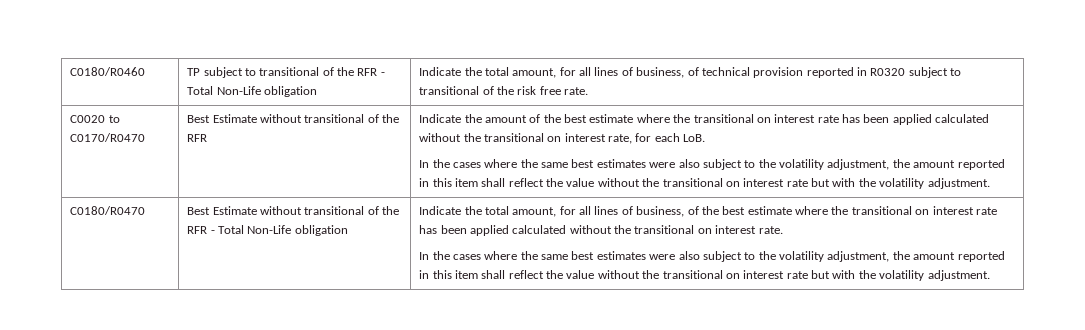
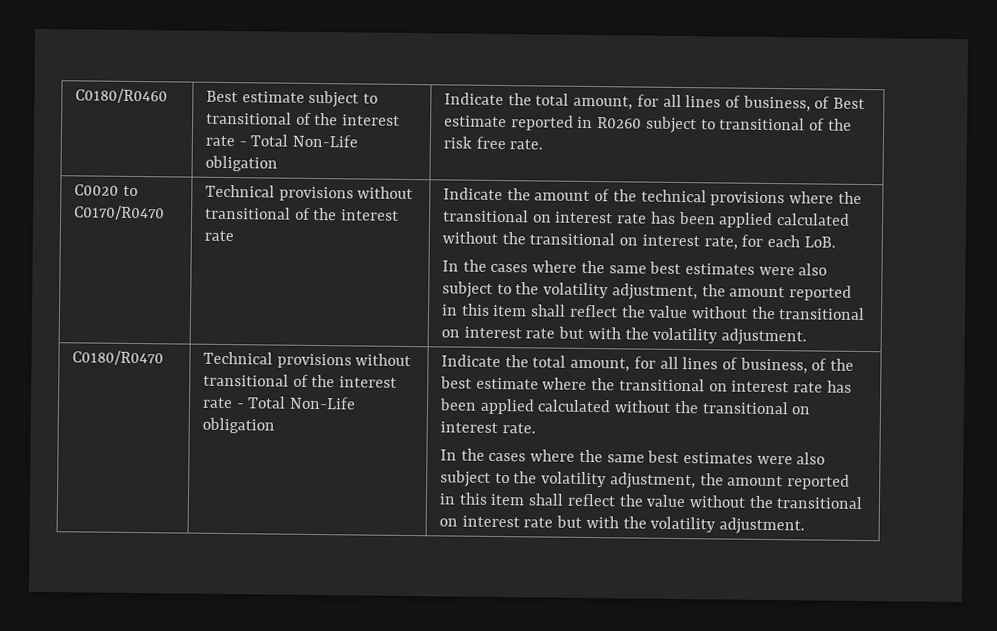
- C0180/R0460 | TP subject to transitional of the RFR - Total Non-Life obligation | Indicate the total amount, for all lines of business, of technical provision reported in R0320 subject to transitional of the risk free rate.
+ C0180/R0460 | Best estimate subject to transitional of the interest rate - Total Non-Life obligation | Indicate the total amount, for all lines of business, of Best estimate reported in R0260 subject to transitional of the risk free rate.
- C0020 to C0170/R0470 | Best Estimate without transitional of the RFR
+ C0020 to C0170/R0470 | Technical provisions without transitional of the interest rate
- Indicate the amount of the best estimate where the transitional on interest rate has been applied calculated without the transitional on interest rate, for each LoB.
+ Indicate the amount of the technical provisions where the transitional on interest rate has been applied calculated without the transitional on interest rate, for each LoB.
- Best Estimate without transitional of the RFR - Total Non-Life obligation
+ Technical provisions without transitional of the interest rate - Total Non-Life obligation

